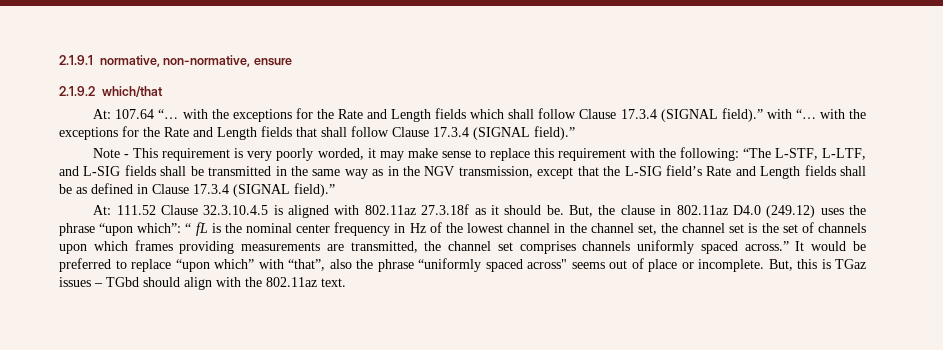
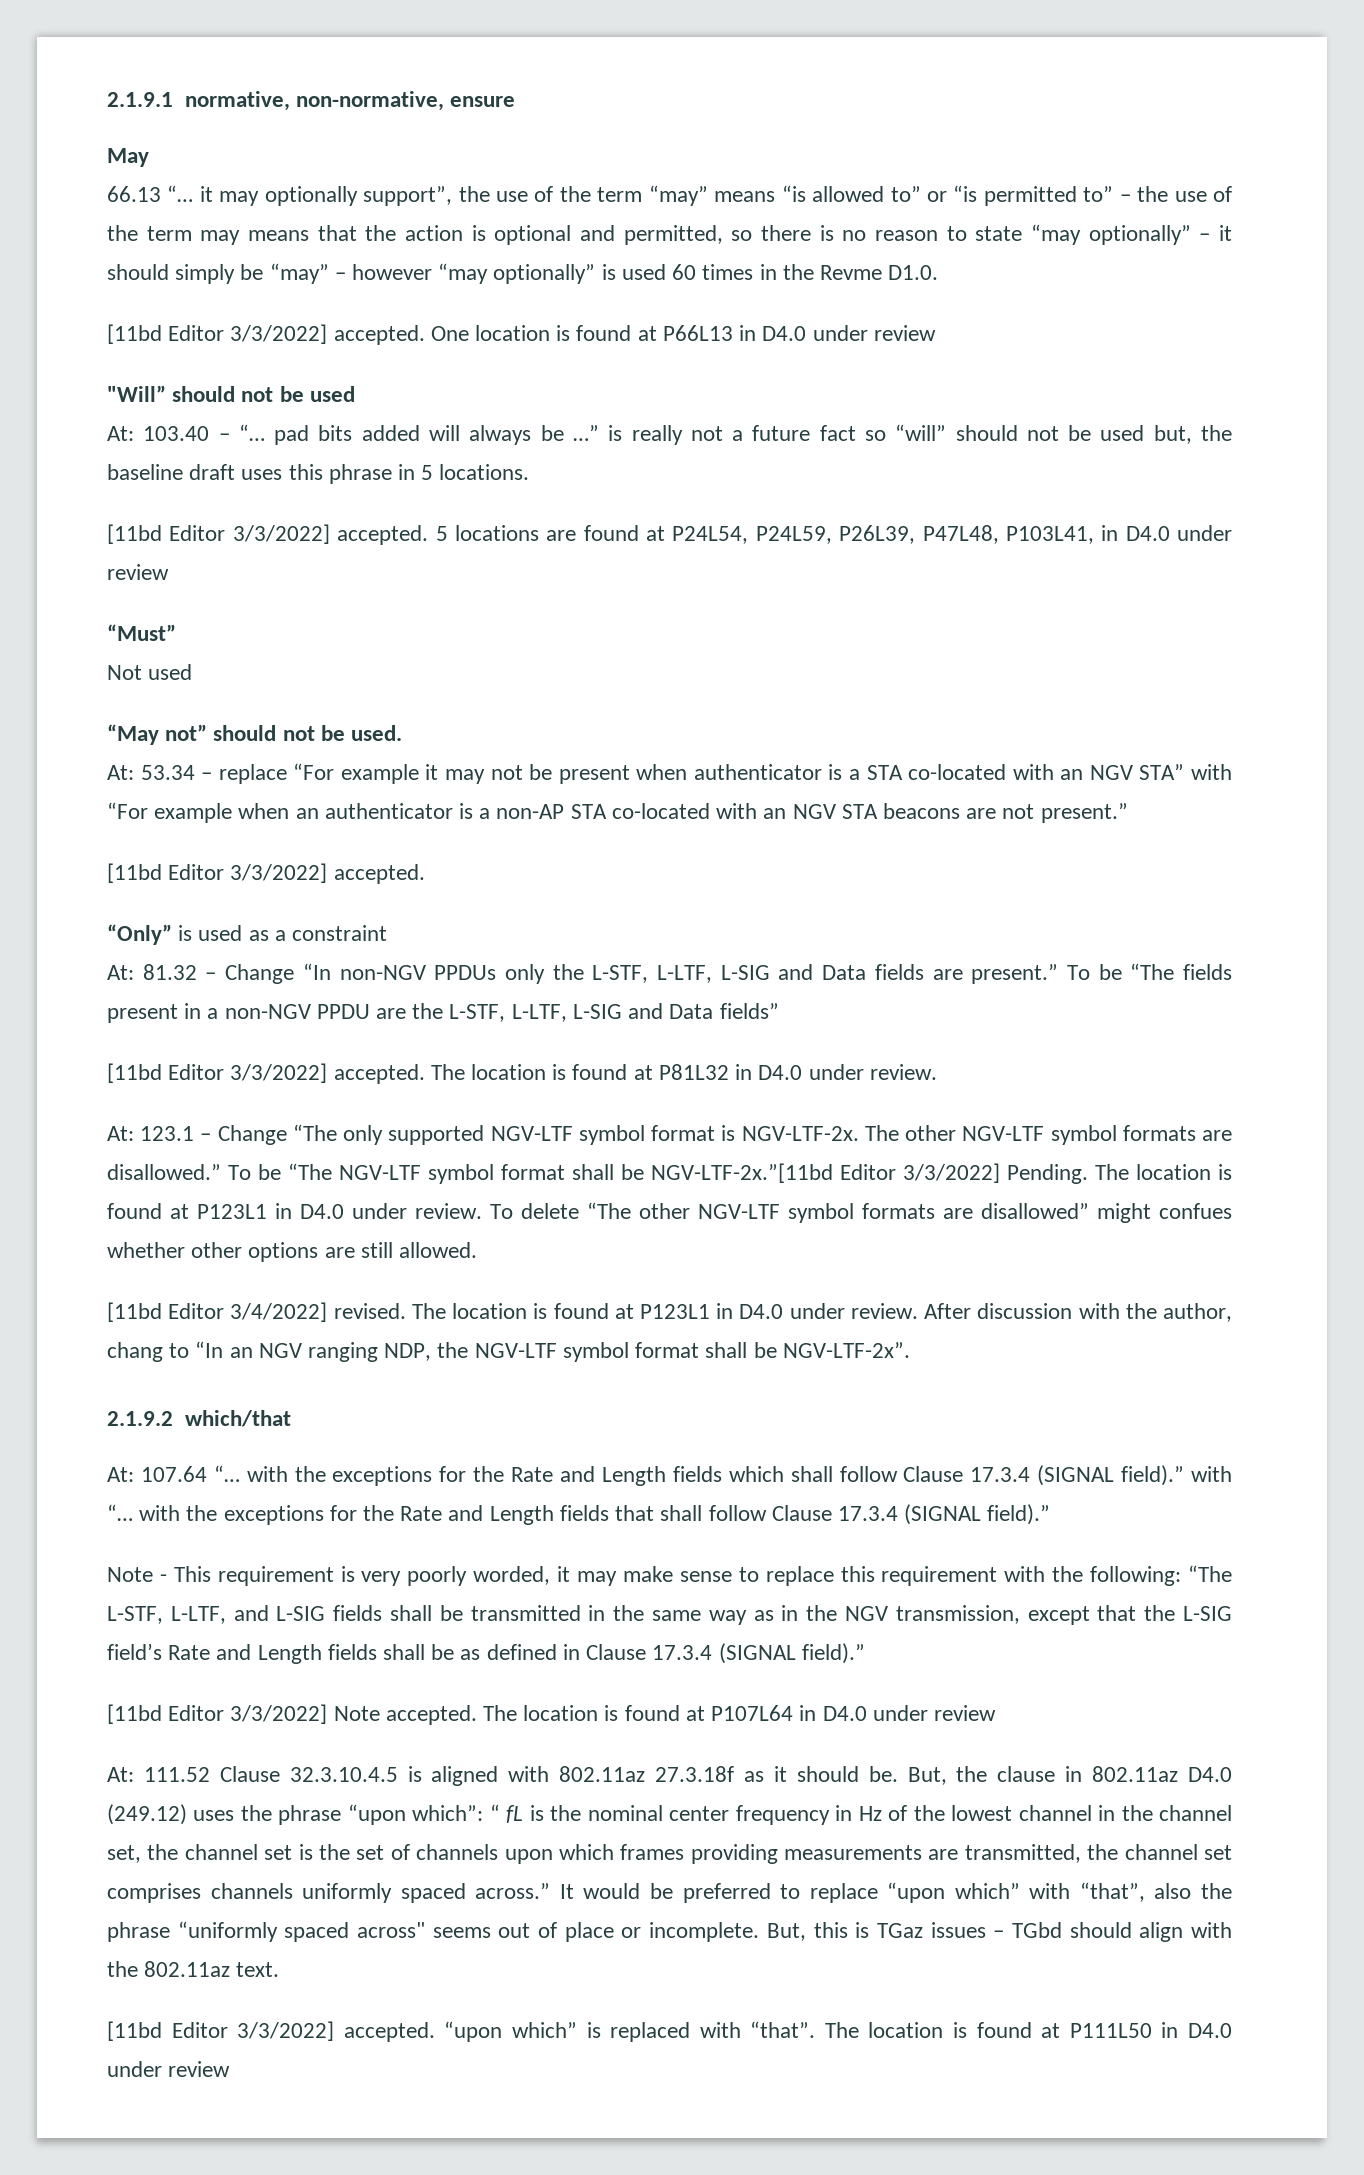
+ May
+ 66.13 “… it may optionally support”, the use of the term “may” means “is allowed to” or “is permitted to” – the use of the term may means that the action is optional and permitted, so there is no reason to state “may optionally” – it should simply be “may” – however “may optionally” is used 60 times in the Revme D1.0.
+ [11bd Editor 3/3/2022] accepted. One location is found at P66L13 in D4.0 under review
+ "Will” should not be used
+ At: 103.40 – “… pad bits added will always be …” is really not a future fact so “will” should not be used but, the baseline draft uses this phrase in 5 locations.
+ [11bd Editor 3/3/2022] accepted. 5 locations are found at P24L54, P24L59, P26L39, P47L48, P103L41, in D4.0 under review
+ “Must”
+ Not used
+ “May not” should not be used.
+ At: 53.34 – replace “For example it may not be present when authenticator is a STA co-located with an NGV STA” with “For example when an authenticator is a non-AP STA co-located with an NGV STA beacons are not present.”
+ [11bd Editor 3/3/2022] accepted.
+ “Only” is used as a constraint
+ At: 81.32 – Change “In non-NGV PPDUs only the L-STF, L-LTF, L-SIG and Data fields are present.” To be “The fields present in a non-NGV PPDU are the L-STF, L-LTF, L-SIG and Data fields”
+ [11bd Editor 3/3/2022] accepted. The location is found at P81L32 in D4.0 under review.
+ At: 123.1 – Change “The only supported NGV-LTF symbol format is NGV-LTF-2x. The other NGV-LTF symbol formats are disallowed.” To be “The NGV-LTF symbol format shall be NGV-LTF-2x.”[11bd Editor 3/3/2022] Pending. The location is found at P123L1 in D4.0 under review. To delete “The other NGV-LTF symbol formats are disallowed” might confues whether other options are still allowed.
+ [11bd Editor 3/4/2022] revised. The location is found at P123L1 in D4.0 under review. After discussion with the author, chang to “In an NGV ranging NDP, the NGV-LTF symbol format shall be NGV-LTF-2x”.
+ [11bd Editor 3/3/2022] Note accepted. The location is found at P107L64 in D4.0 under review
+ [11bd Editor 3/3/2022] accepted. “upon which” is replaced with “that”. The location is found at P111L50 in D4.0 under review

